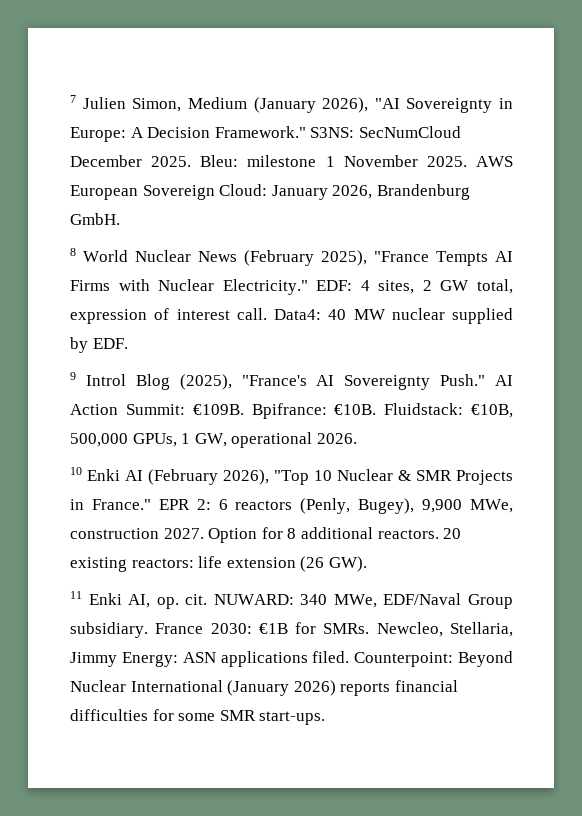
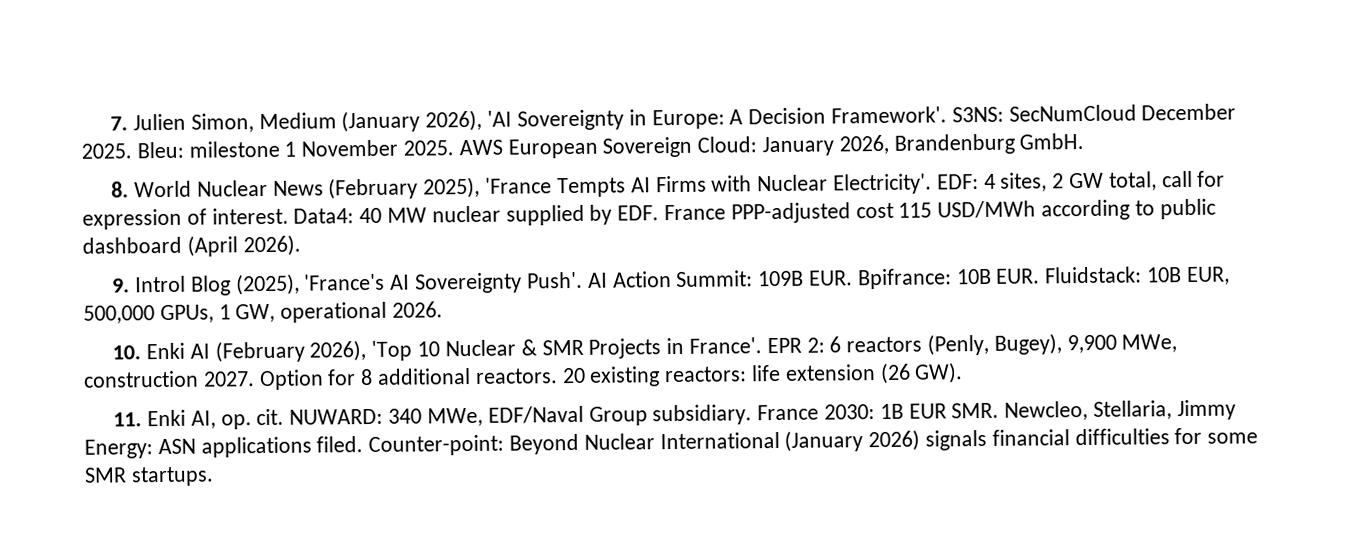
- 7 Julien Simon, Medium (January 2026), "AI Sovereignty in Europe: A Decision Framework."
+ 7. Julien Simon, Medium (January 2026), 'AI Sovereignty in Europe: A Decision Framework'.
- 8 World Nuclear News (February 2025), "France Tempts AI Firms with Nuclear Electricity."
+ 8. World Nuclear News (February 2025), 'France Tempts AI Firms with Nuclear Electricity'.
- EDF: 4 sites, 2 GW total, expression of interest call.
+ EDF: 4 sites, 2 GW total, call for expression of interest.
- Data4: 40 MW nuclear supplied by EDF.
- 9 Introl Blog (2025), "France's AI Sovereignty Push."
+ Data4: 40 MW nuclear supplied by EDF. France PPP-adjusted cost 115 USD/MWh according to public dashboard (April 2026).
+ 9. Introl Blog (2025), 'France's AI Sovereignty Push'.
- AI Action Summit: €109B. Bpifrance: €10B. Fluidstack: €10B, 500,000 GPUs, 1 GW, operational 2026.
+ AI Action Summit: 109B EUR. Bpifrance: 10B EUR. Fluidstack: 10B EUR, 500,000 GPUs, 1 GW, operational 2026.
- 10 Enki AI (February 2026), "Top 10 Nuclear & SMR Projects in France."
+ 10. Enki AI (February 2026), 'Top 10 Nuclear & SMR Projects in France'.
- 11 Enki AI, op. cit. NUWARD: 340 MWe, EDF/Naval Group subsidiary.
+ 11. Enki AI, op. cit. NUWARD: 340 MWe, EDF/Naval Group subsidiary.
- France 2030: €1B for SMRs. Newcleo, Stellaria, Jimmy Energy: ASN applications filed.
+ France 2030: 1B EUR SMR. Newcleo, Stellaria, Jimmy Energy: ASN applications filed.
- Counterpoint: Beyond Nuclear International (January 2026) reports financial difficulties for some SMR start-ups.
+ Counter-point: Beyond Nuclear International (January 2026) signals financial difficulties for some SMR startups.

